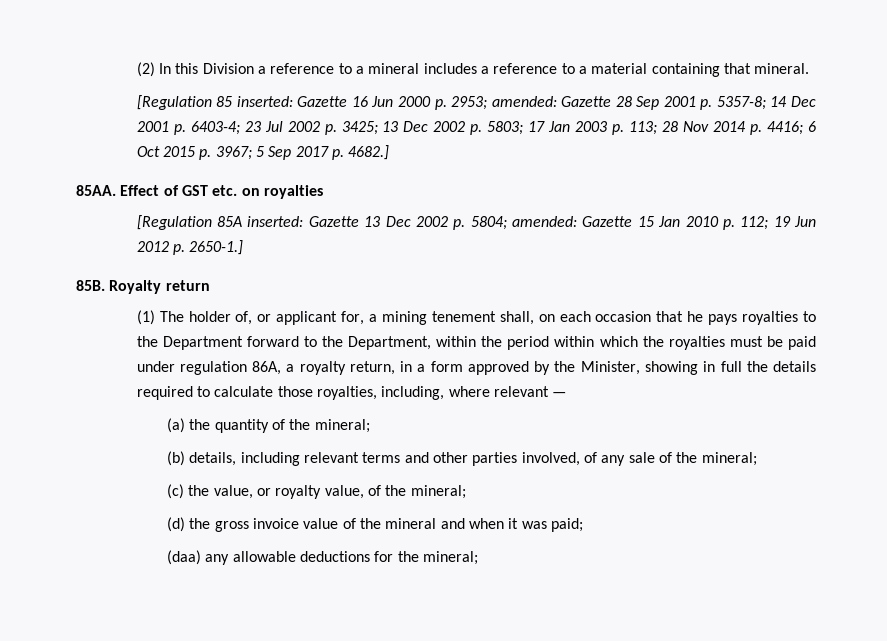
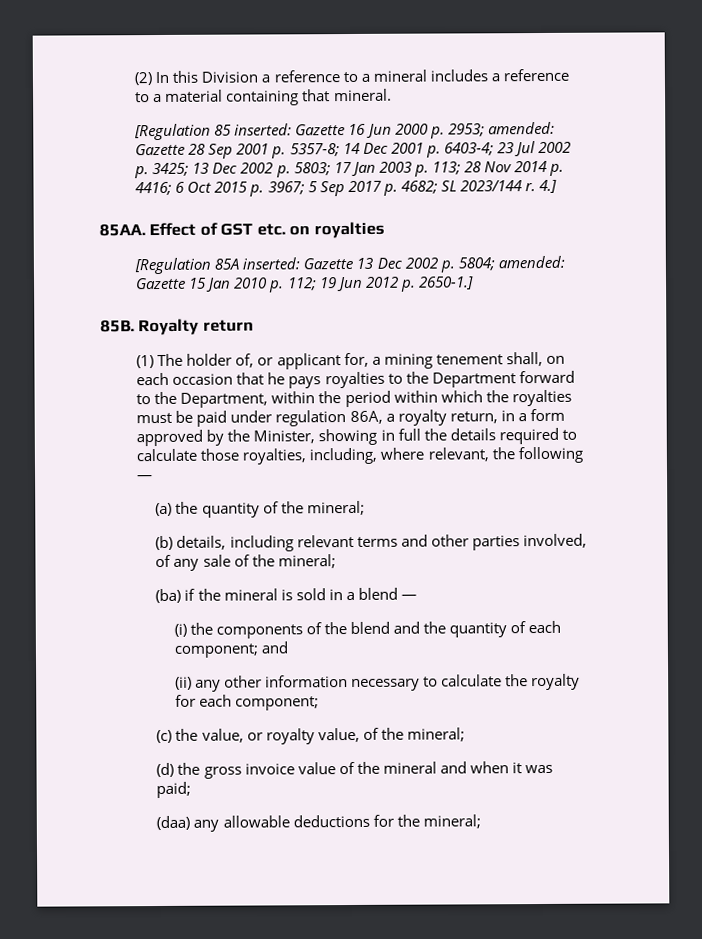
- [Regulation 85 inserted: Gazette 16 Jun 2000 p. 2953; amended: Gazette 28 Sep 2001 p. 5357-8; 14 Dec 2001 p. 6403-4; 23 Jul 2002 p. 3425; 13 Dec 2002 p. 5803; 17 Jan 2003 p. 113; 28 Nov 2014 p. 4416; 6 Oct 2015 p. 3967; 5 Sep 2017 p. 4682.]
+ [Regulation 85 inserted: Gazette 16 Jun 2000 p. 2953; amended: Gazette 28 Sep 2001 p. 5357-8; 14 Dec 2001 p. 6403-4; 23 Jul 2002 p. 3425; 13 Dec 2002 p. 5803; 17 Jan 2003 p. 113; 28 Nov 2014 p. 4416; 6 Oct 2015 p. 3967; 5 Sep 2017 p. 4682; SL 2023/144 r. 4.]
- (1) The holder of, or applicant for, a mining tenement shall, on each occasion that he pays royalties to the Department forward to the Department, within the period within which the royalties must be paid under regulation 86A, a royalty return, in a form approved by the Minister, showing in full the details required to calculate those royalties, including, where relevant —
+ (1) The holder of, or applicant for, a mining tenement shall, on each occasion that he pays royalties to the Department forward to the Department, within the period within which the royalties must be paid under regulation 86A, a royalty return, in a form approved by the Minister, showing in full the details required to calculate those royalties, including, where relevant, the following —
+ (ba) if the mineral is sold in a blend —
+ (i) the components of the blend and the quantity of each component; and
+ (ii) any other information necessary to calculate the royalty for each component;

